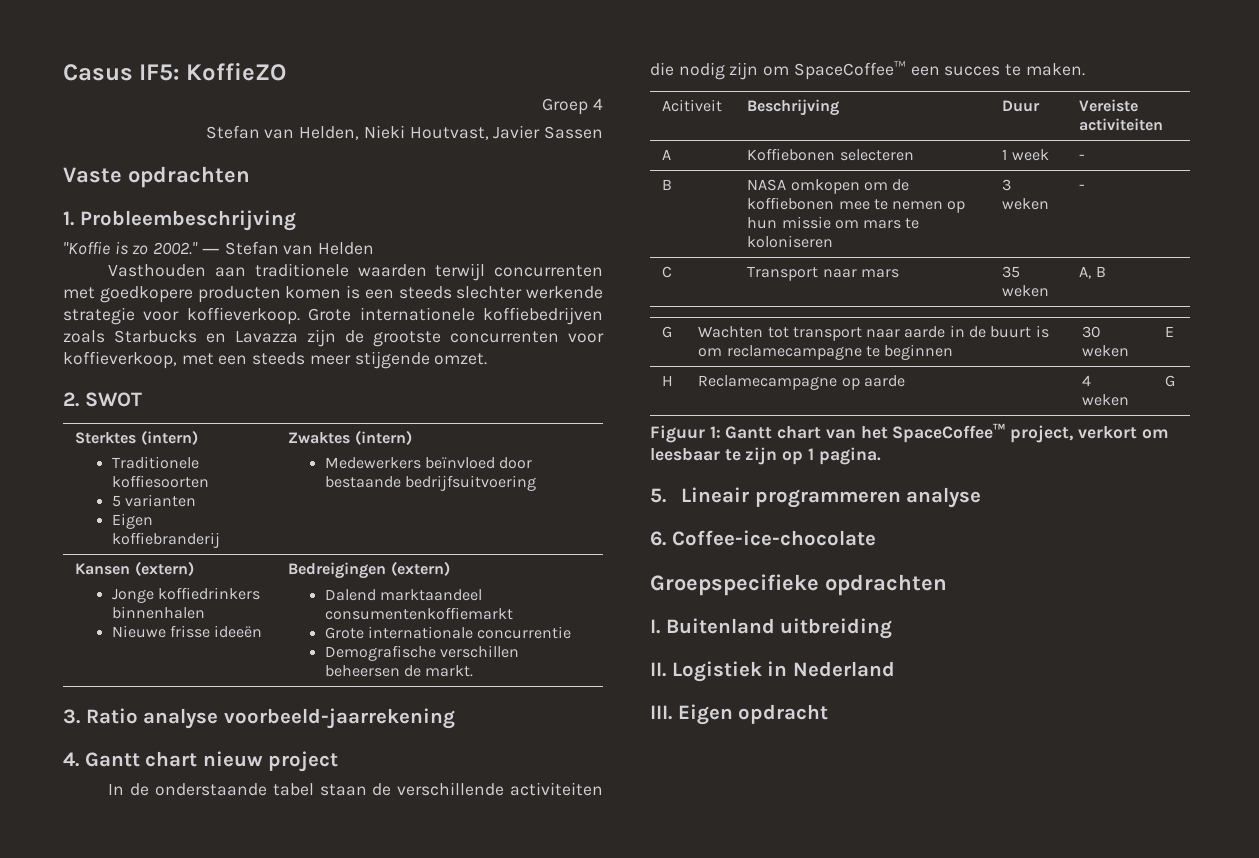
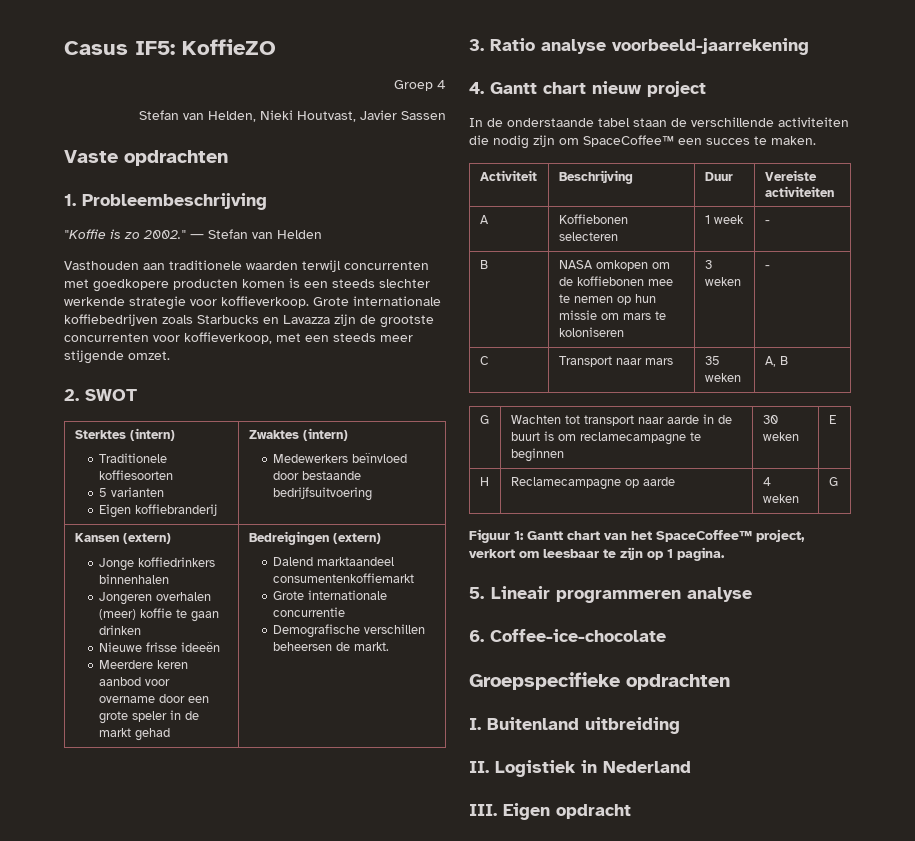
- Grote internationele koffiebedrijven zoals Starbucks en Lavazza zijn de grootste concurrenten voor koffieverkoop, met een steeds meer stijgende omzet.
+ Grote internationale koffiebedrijven zoals Starbucks en Lavazza zijn de grootste concurrenten voor koffieverkoop, met een steeds meer stijgende omzet.
+ Jongeren overhalen (meer) koffie te gaan drinken
  Nieuwe frisse ideeën
+ Meerdere keren aanbod voor overname door een grote speler in de markt gehad
- Acitiveit | Beschrijving | Duur | Vereiste activiteiten
+ Activiteit | Beschrijving | Duur | Vereiste activiteiten

